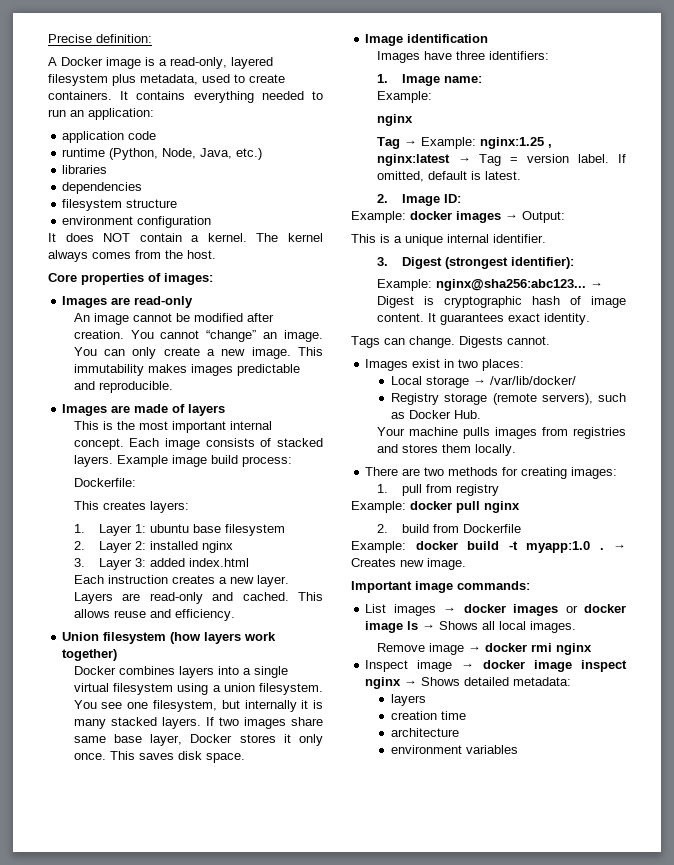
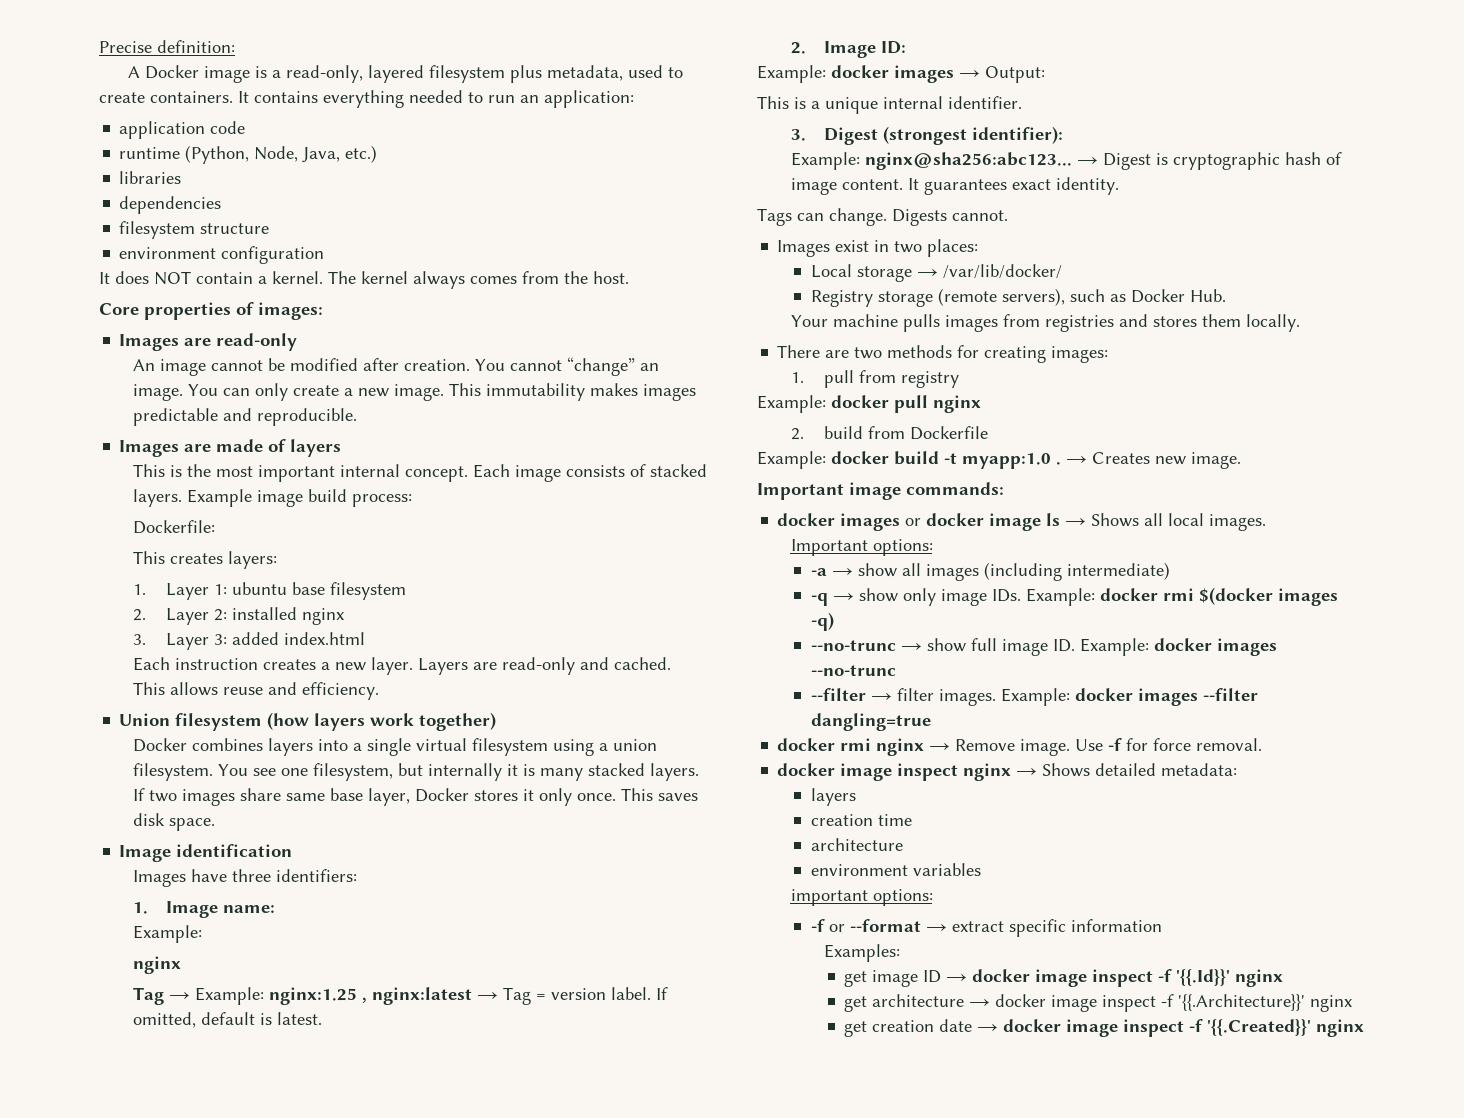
- List images → docker images or docker image ls → Shows all local images.
+ docker images or docker image ls → Shows all local images.
- Remove image → docker rmi nginx
- Inspect image → docker image inspect nginx → Shows detailed metadata:
+ Important options:
+ -a → show all images (including intermediate)
+ -q → show only image IDs. Example: docker rmi $(docker images -q)
+ --no-trunc → show full image ID. Example: docker images --no-trunc
+ --filter → filter images. Example: docker images --filter dangling=true
+ docker rmi nginx → Remove image. Use -f for force removal.
+ docker image inspect nginx → Shows detailed metadata:
+ important options:
+ -f or --format → extract specific information
+ Examples:
+ get image ID → docker image inspect -f '{{.Id}}' nginx
+ get architecture → docker image inspect -f '{{.Architecture}}' nginx
+ get creation date → docker image inspect -f '{{.Created}}' nginx

